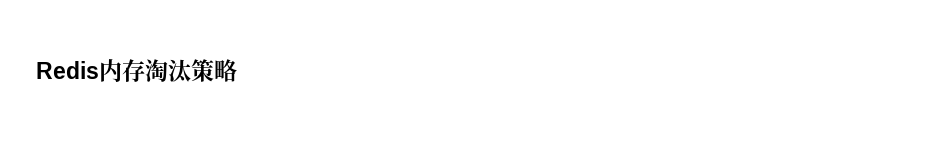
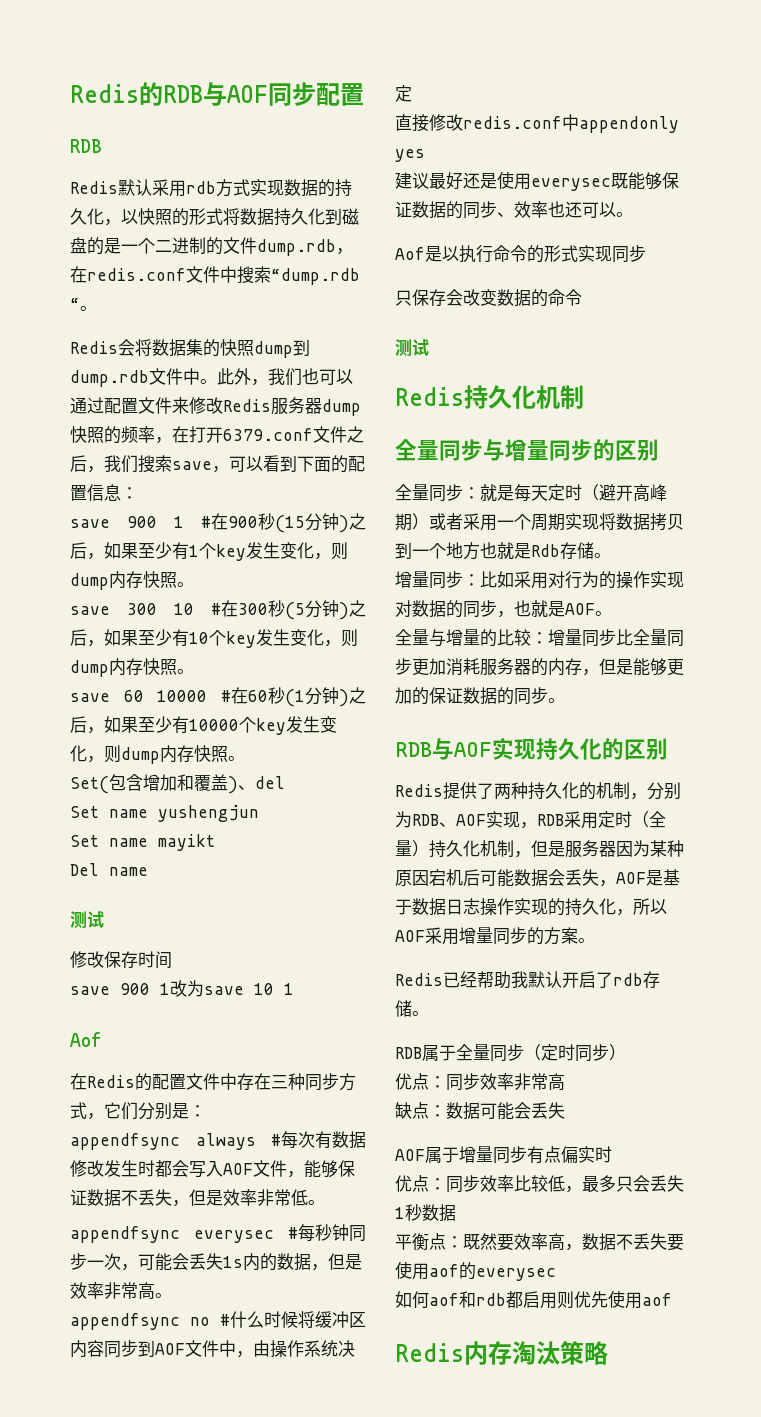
+ Redis的RDB与AOF同步配置
+ RDB
+ Redis默认采用rdb方式实现数据的持久化，以快照的形式将数据持久化到磁盘的是一个二进制的文件dump.rdb，在redis.conf文件中搜索“dump.rdb “。
+ Redis会将数据集的快照dump到dump.rdb文件中。此外，我们也可以通过配置文件来修改Redis服务器dump快照的频率，在打开6379.conf文件之后，我们搜索save，可以看到下面的配置信息：
+ save 900 1 #在900秒(15分钟)之后，如果至少有1个key发生变化，则dump内存快照。
+ save 300 10 #在300秒(5分钟)之后，如果至少有10个key发生变化，则dump内存快照。
+ save 60 10000 #在60秒(1分钟)之后，如果至少有10000个key发生变化，则dump内存快照。
+ Set(包含增加和覆盖)、del
+ Set name yushengjun
+ Set name mayikt
+ Del name
+ 测试
+ 修改保存时间
+ save 900 1改为save 10 1
+ Aof
+ 在Redis的配置文件中存在三种同步方式，它们分别是：
+ appendfsync always #每次有数据修改发生时都会写入AOF文件，能够保证数据不丢失，但是效率非常低。
+ appendfsync everysec #每秒钟同步一次，可能会丢失1s内的数据，但是效率非常高。
+ appendfsync no #什么时候将缓冲区内容同步到AOF文件中，由操作系统决定
+ 直接修改redis.conf中appendonly yes
+ 建议最好还是使用everysec既能够保证数据的同步、效率也还可以。
+ Aof是以执行命令的形式实现同步
+ 只保存会改变数据的命令
+ 测试
+ Redis持久化机制
+ 全量同步与增量同步的区别
+ 全量同步：就是每天定时（避开高峰期）或者采用一个周期实现将数据拷贝到一个地方也就是Rdb存储。
+ 增量同步：比如采用对行为的操作实现对数据的同步，也就是AOF。
+ 全量与增量的比较：增量同步比全量同步更加消耗服务器的内存，但是能够更加的保证数据的同步。
+ RDB与AOF实现持久化的区别
+ Redis提供了两种持久化的机制，分别为RDB、AOF实现，RDB采用定时（全量）持久化机制，但是服务器因为某种原因宕机后可能数据会丢失，AOF是基于数据日志操作实现的持久化，所以AOF采用增量同步的方案。
+ Redis已经帮助我默认开启了rdb存储。
+ RDB属于全量同步（定时同步）
+ 优点：同步效率非常高
+ 缺点：数据可能会丢失
+ AOF属于增量同步有点偏实时
+ 优点：同步效率比较低，最多只会丢失1秒数据
+ 平衡点：既然要效率高，数据不丢失要使用aof的everysec
+ 如何aof和rdb都启用则优先使用aof

